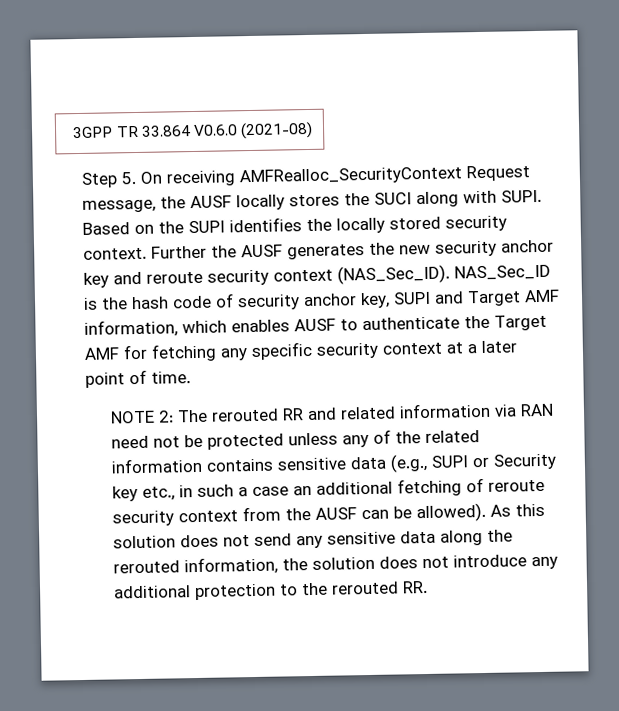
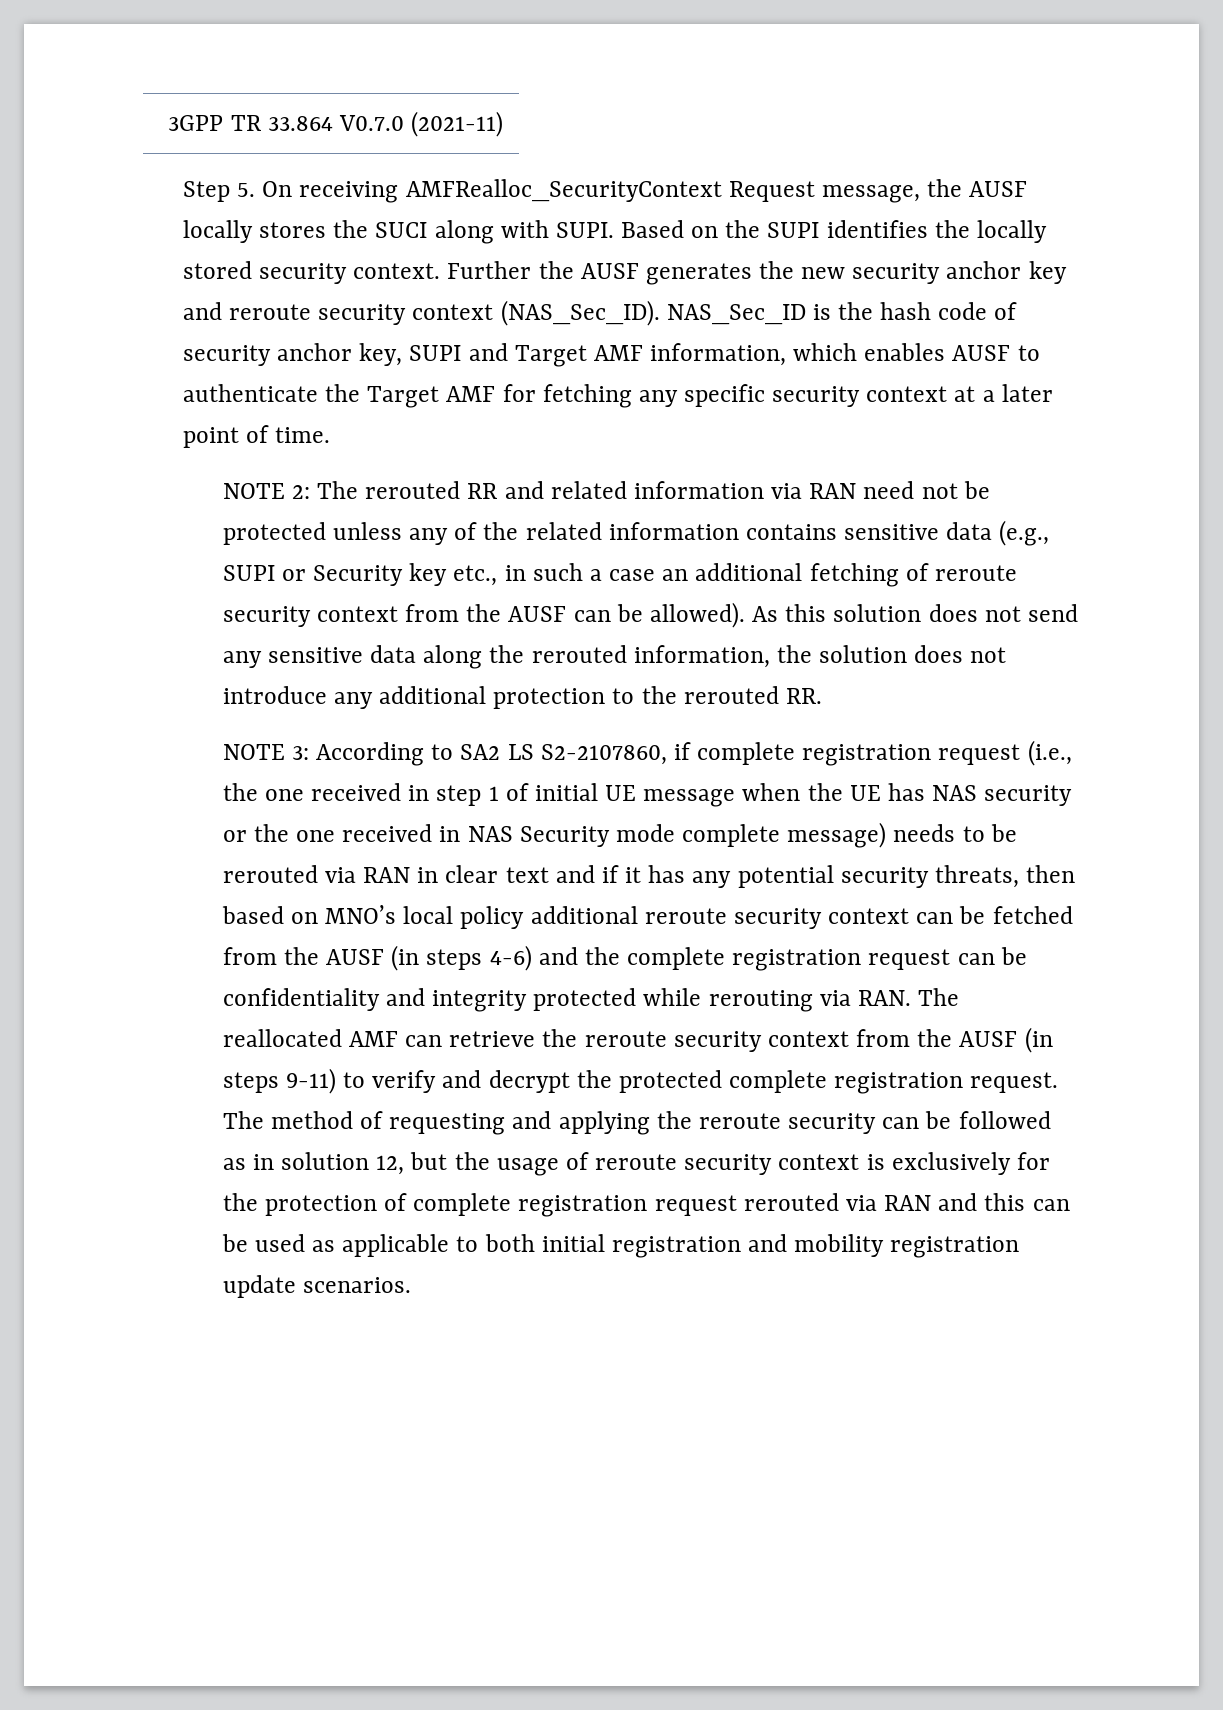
- 3GPP TR 33.864 V0.6.0 (2021-08)
+ 3GPP TR 33.864 V0.7.0 (2021-11)
+ NOTE 3: According to SA2 LS S2-2107860, if complete registration request (i.e., the one received in step 1 of initial UE message when the UE has NAS security or the one received in NAS Security mode complete message) needs to be rerouted via RAN in clear text and if it has any potential security threats, then based on MNO’s local policy additional reroute security context can be fetched from the AUSF (in steps 4-6) and the complete registration request can be confidentiality and integrity protected while rerouting via RAN. The reallocated AMF can retrieve the reroute security context from the AUSF (in steps 9-11) to verify and decrypt the protected complete registration request. The method of requesting and applying the reroute security can be followed as in solution 12, but the usage of reroute security context is exclusively for the protection of complete registration request rerouted via RAN and this can be used as applicable to both initial registration and mobility registration update scenarios.

